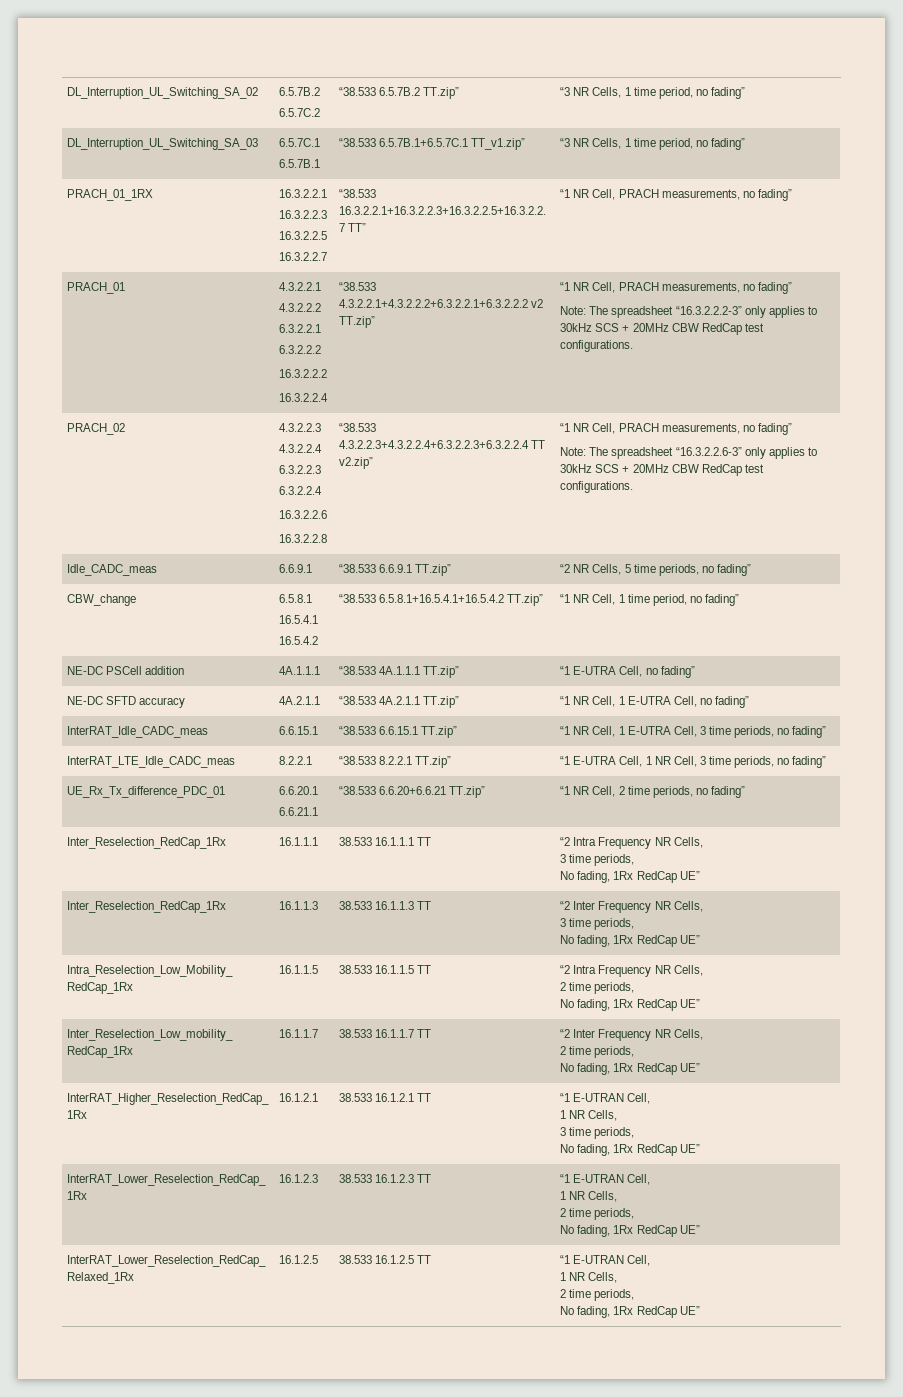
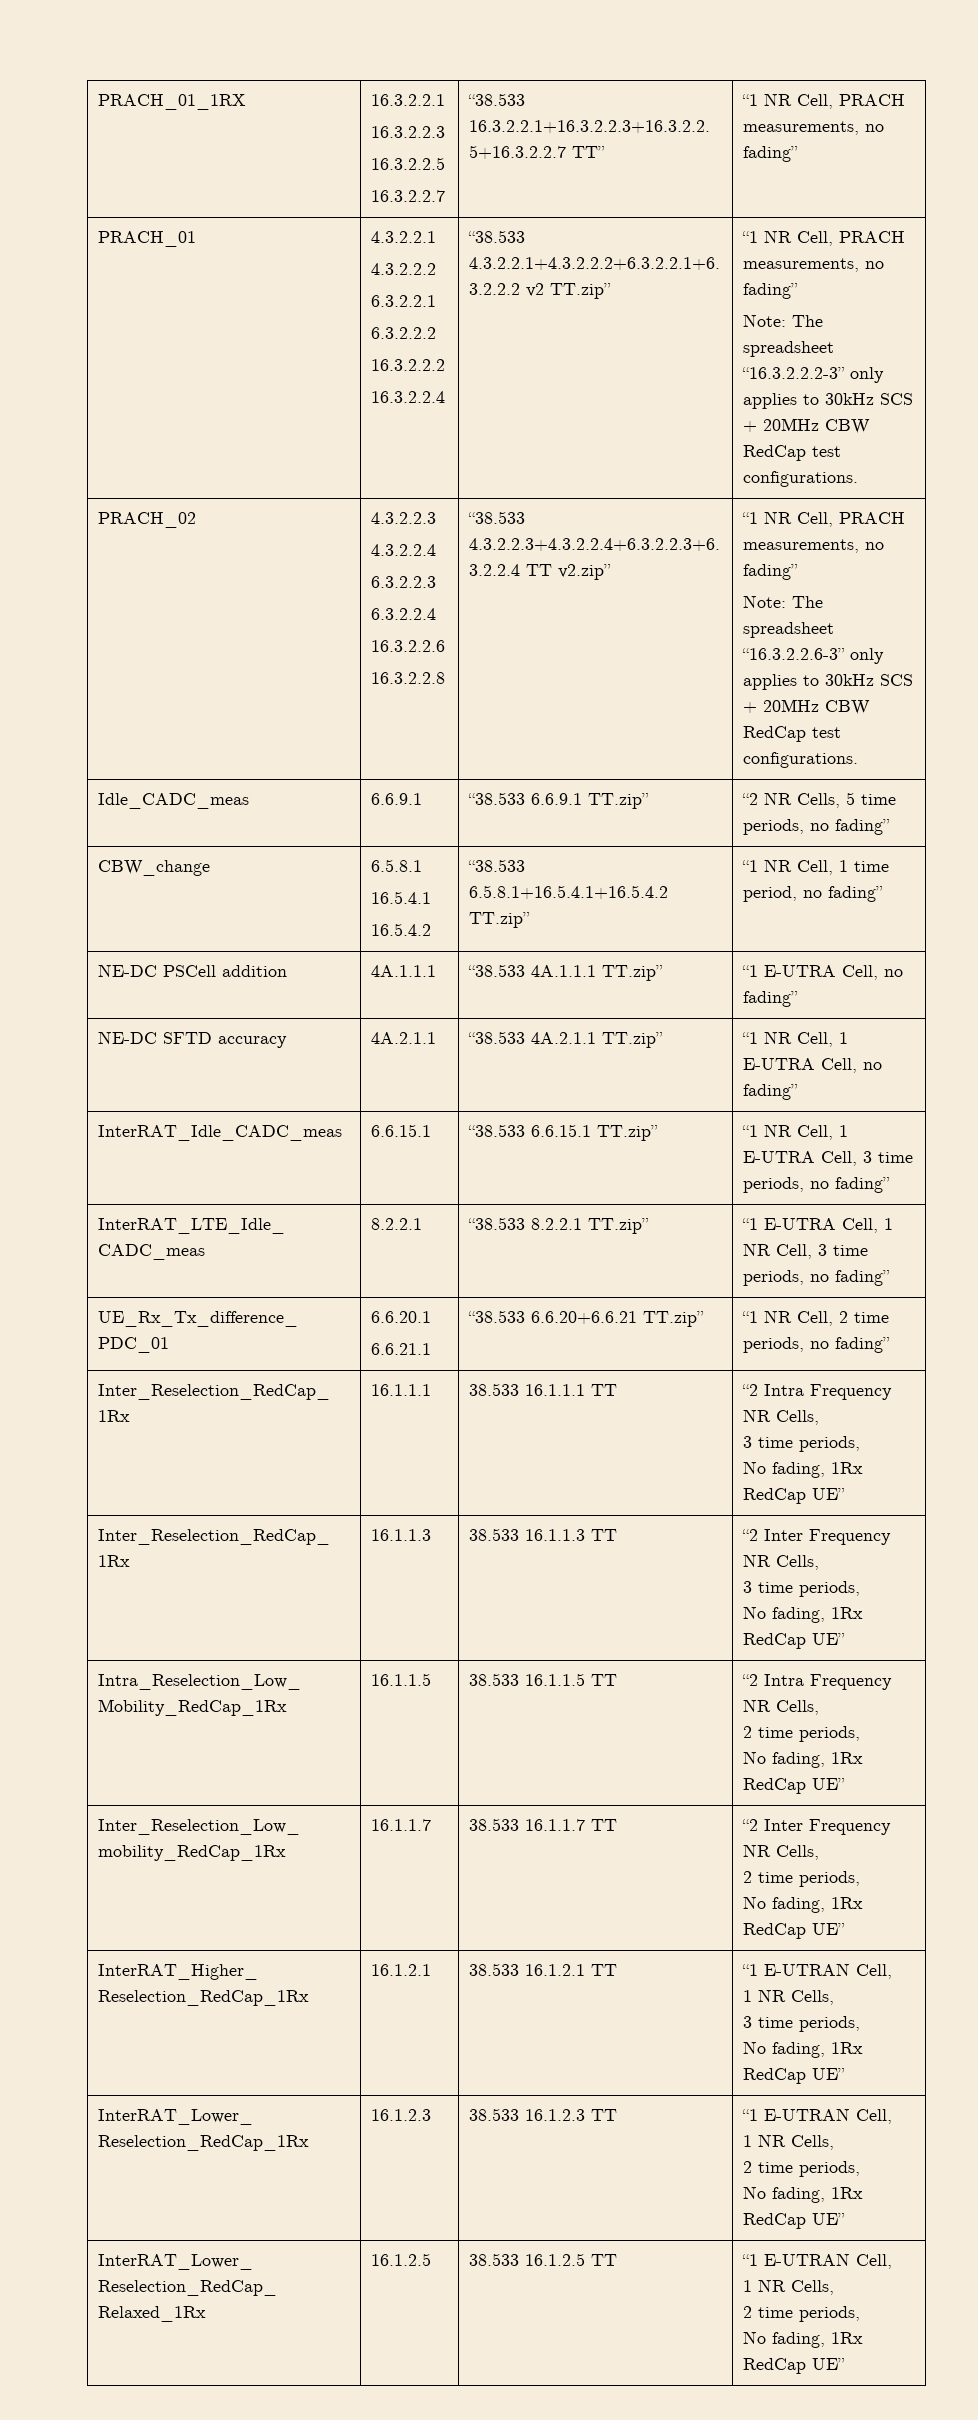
- DL_Interruption_UL_Switching_SA_02 | 6.5.7B.2
- 6.5.7C.2 | “38.533 6.5.7B.2 TT.zip” | “3 NR Cells, 1 time period, no fading”
- DL_Interruption_UL_Switching_SA_03 | 6.5.7C.1
- 6.5.7B.1 | “38.533 6.5.7B.1+6.5.7C.1 TT_v1.zip” | “3 NR Cells, 1 time period, no fading”

